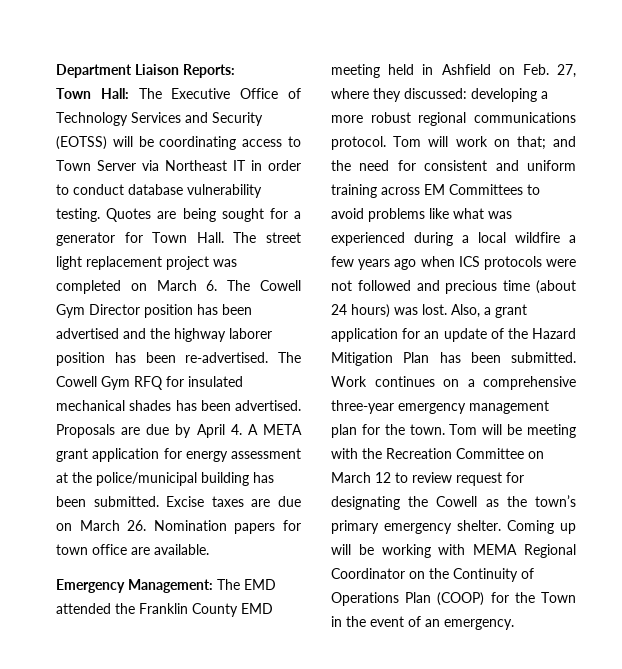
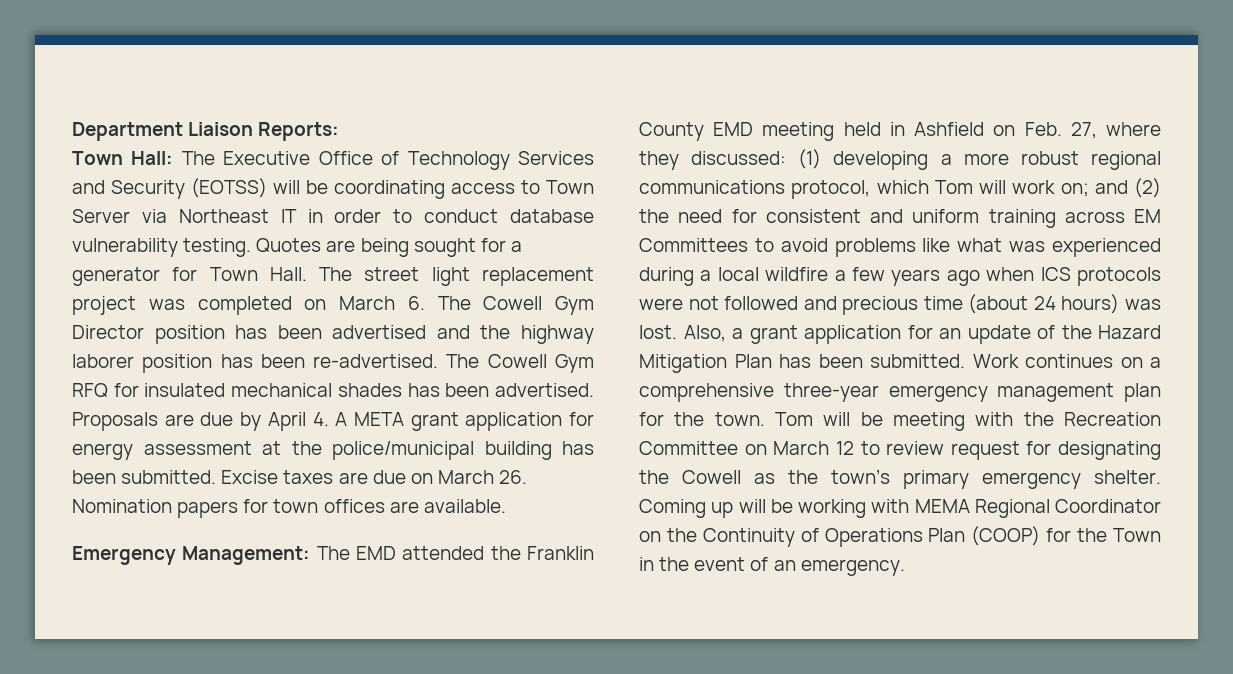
- Excise taxes are due on March 26. Nomination papers for town office are available.
+ Excise taxes are due on March 26. Nomination papers for town offices are available.
- developing a more robust regional communications protocol. Tom will work on that; and the need for consistent and uniform training across EM Committees to avoid problems like what was experienced during a local wildfire a few years ago when ICS protocols were not followed and precious time (about 24 hours) was lost.
+ (1) developing a more robust regional communications protocol, which Tom will work on; and (2) the need for consistent and uniform training across EM Committees to avoid problems like what was experienced during a local wildfire a few years ago when ICS protocols were not followed and precious time (about 24 hours) was lost.

